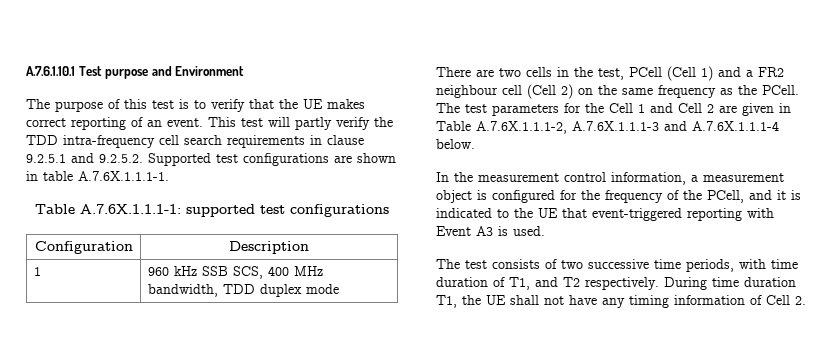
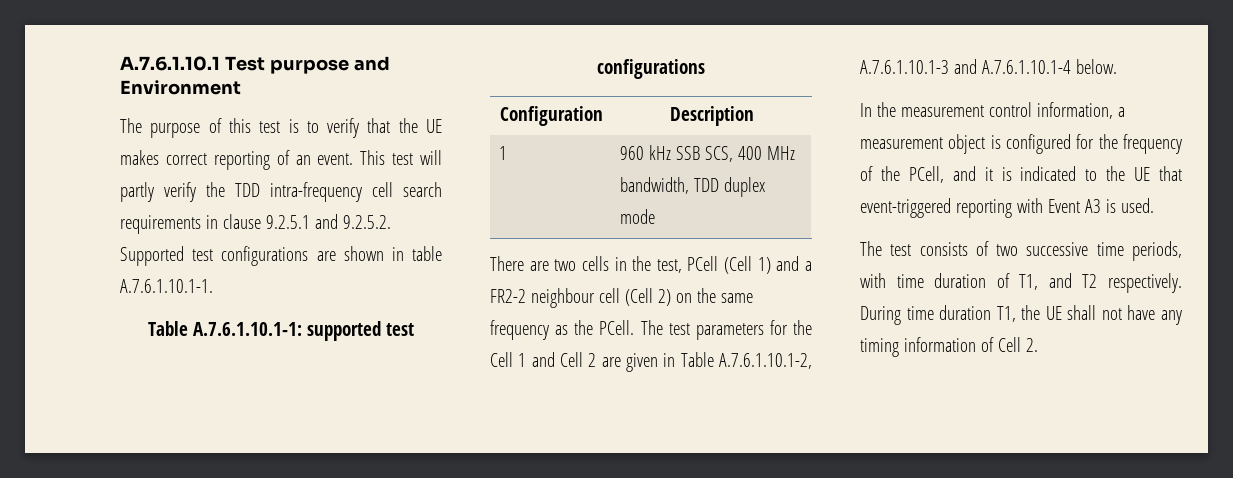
- This test will partly verify the TDD intra-frequency cell search requirements in clause 9.2.5.1 and 9.2.5.2. Supported test configurations are shown in table A.7.6X.1.1.1-1.
- Table A.7.6X.1.1.1-1: supported test configurations
+ This test will partly verify the TDD intra-frequency cell search requirements in clause 9.2.5.1 and 9.2.5.2. Supported test configurations are shown in table A.7.6.1.10.1-1.
+ Table A.7.6.1.10.1-1: supported test configurations
- There are two cells in the test, PCell (Cell 1) and a FR2 neighbour cell (Cell 2) on the same frequency as the PCell.
+ There are two cells in the test, PCell (Cell 1) and a FR2-2 neighbour cell (Cell 2) on the same frequency as the PCell.
- The test parameters for the Cell 1 and Cell 2 are given in Table A.7.6X.1.1.1-2, A.7.6X.1.1.1-3 and A.7.6X.1.1.1-4 below.
+ The test parameters for the Cell 1 and Cell 2 are given in Table A.7.6.1.10.1-2, A.7.6.1.10.1-3 and A.7.6.1.10.1-4 below.

